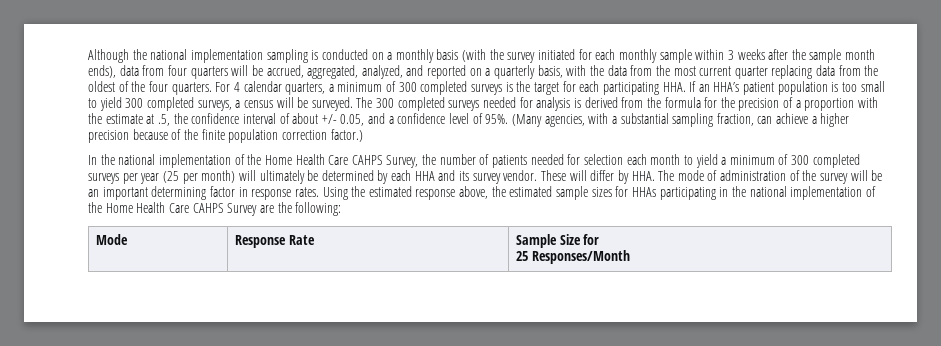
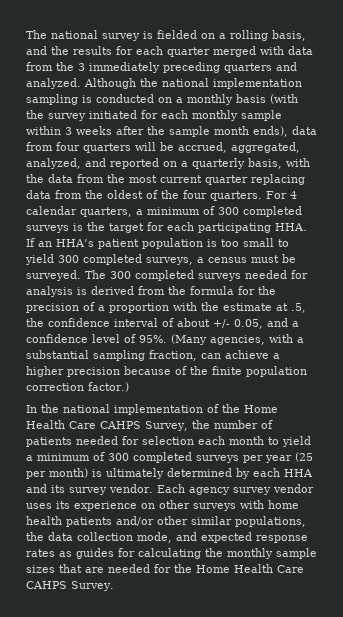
+ The national survey is fielded on a rolling basis, and the results for each quarter merged with data from the 3 immediately preceding quarters and analyzed.
- For 4 calendar quarters, a minimum of 300 completed surveys is the target for each participating HHA. If an HHA’s patient population is too small to yield 300 completed surveys, a census will be surveyed.
+ For 4 calendar quarters, a minimum of 300 completed surveys is the target for each participating HHA. If an HHA’s patient population is too small to yield 300 completed surveys, a census must be surveyed.
- In the national implementation of the Home Health Care CAHPS Survey, the number of patients needed for selection each month to yield a minimum of 300 completed surveys per year (25 per month) will ultimately be determined by each HHA and its survey vendor.
+ In the national implementation of the Home Health Care CAHPS Survey, the number of patients needed for selection each month to yield a minimum of 300 completed surveys per year (25 per month) is ultimately determined by each HHA and its survey vendor.
- These will differ by HHA. The mode of administration of the survey will be an important determining factor in response rates. Using the estimated response above, the estimated sample sizes for HHAs participating in the national implementation of the Home Health Care CAHPS Survey are the following:
- Mode | Response Rate | Sample Size for
- 25 Responses/Month
+ Each agency survey vendor uses its experience on other surveys with home health patients and/or other similar populations, the data collection mode, and expected response rates as guides for calculating the monthly sample sizes that are needed for the Home Health Care CAHPS Survey.

